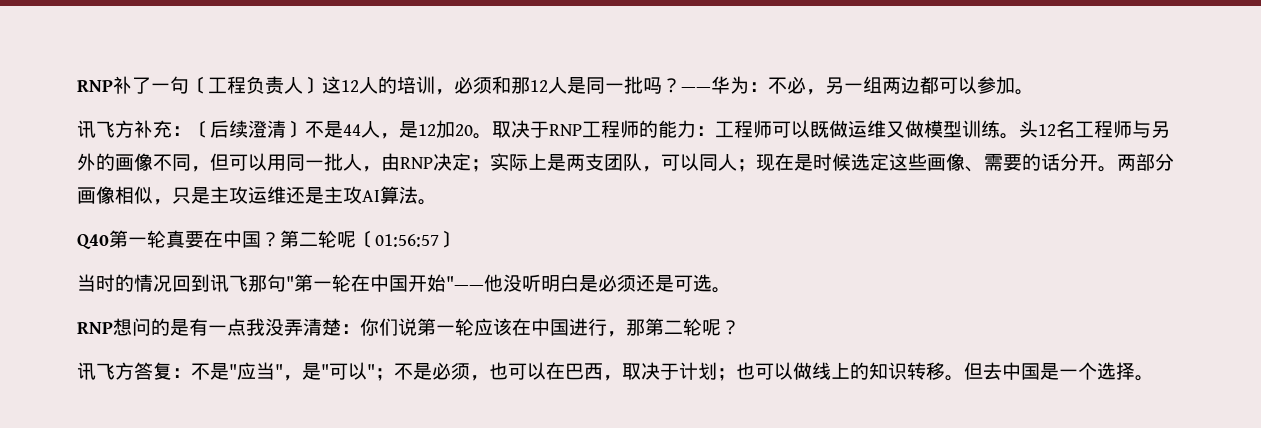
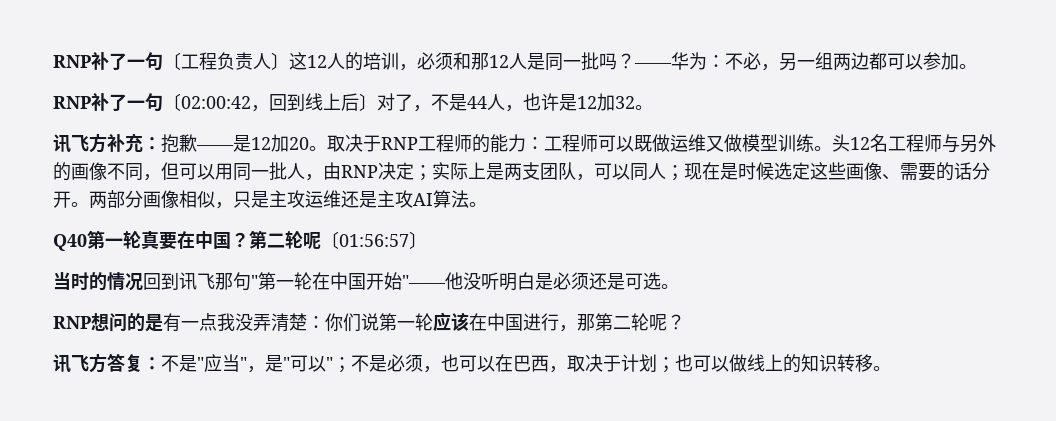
- 讯飞方补充：〔后续澄清〕不是44人，是12加20。
+ RNP补了一句〔02:00:42，回到线上后〕对了，不是44人，也许是12加32。
+ 讯飞方补充：抱歉——是12加20。
- 但去中国是一个选择。

